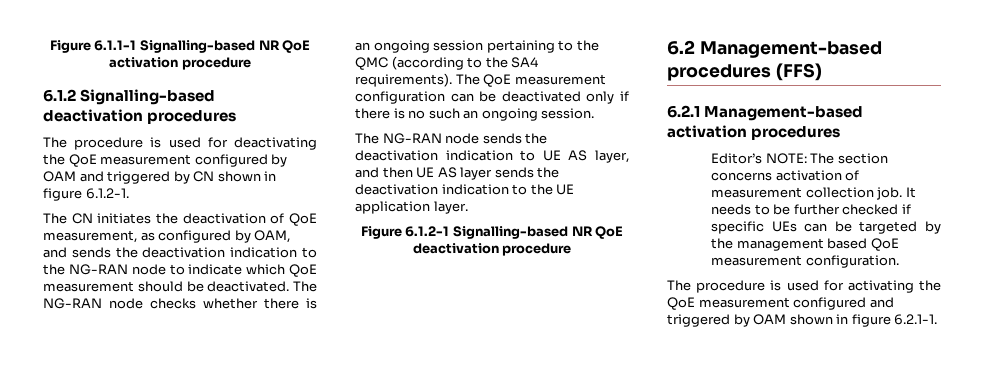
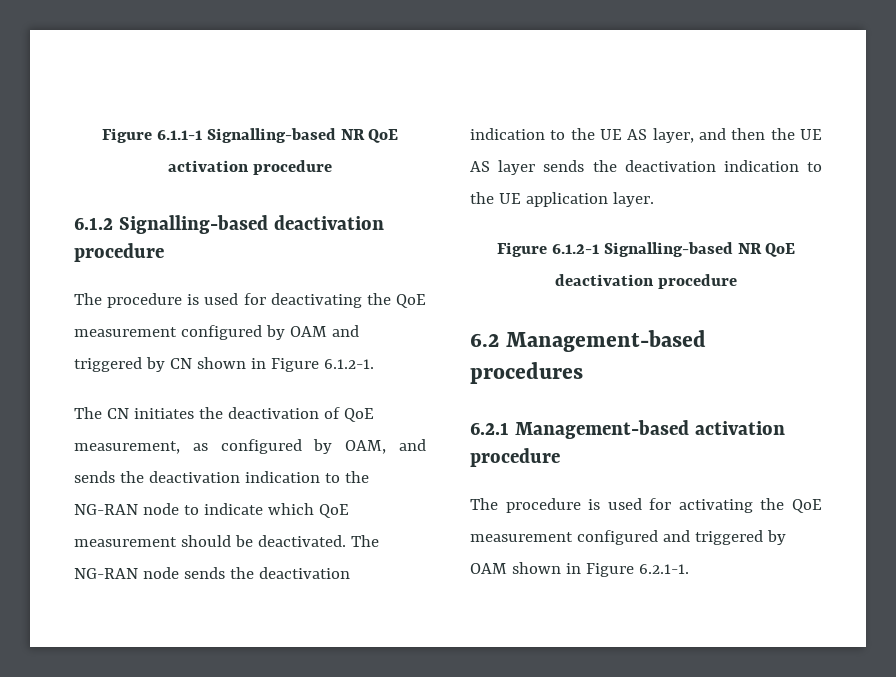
- 6.1.2 Signalling-based deactivation procedures
+ 6.1.2 Signalling-based deactivation procedure
- The procedure is used for deactivating the QoE measurement configured by OAM and triggered by CN shown in figure 6.1.2-1.
+ The procedure is used for deactivating the QoE measurement configured by OAM and triggered by CN shown in Figure 6.1.2-1.
- The NG-RAN node checks whether there is an ongoing session pertaining to the QMC (according to the SA4 requirements). The QoE measurement configuration can be deactivated only if there is no such an ongoing session.
- The NG-RAN node sends the deactivation indication to UE AS layer, and then UE AS layer sends the deactivation indication to the UE application layer.
+ The NG-RAN node sends the deactivation indication to the UE AS layer, and then the UE AS layer sends the deactivation indication to the UE application layer.
- 6.2 Management-based procedures (FFS)
+ 6.2 Management-based procedures
- 6.2.1 Management-based activation procedures
- Editor’s NOTE: The section concerns activation of measurement collection job. It needs to be further checked if specific UEs can be targeted by the management based QoE measurement configuration.
+ 6.2.1 Management-based activation procedure
- The procedure is used for activating the QoE measurement configured and triggered by OAM shown in figure 6.2.1-1.
+ The procedure is used for activating the QoE measurement configured and triggered by OAM shown in Figure 6.2.1-1.

